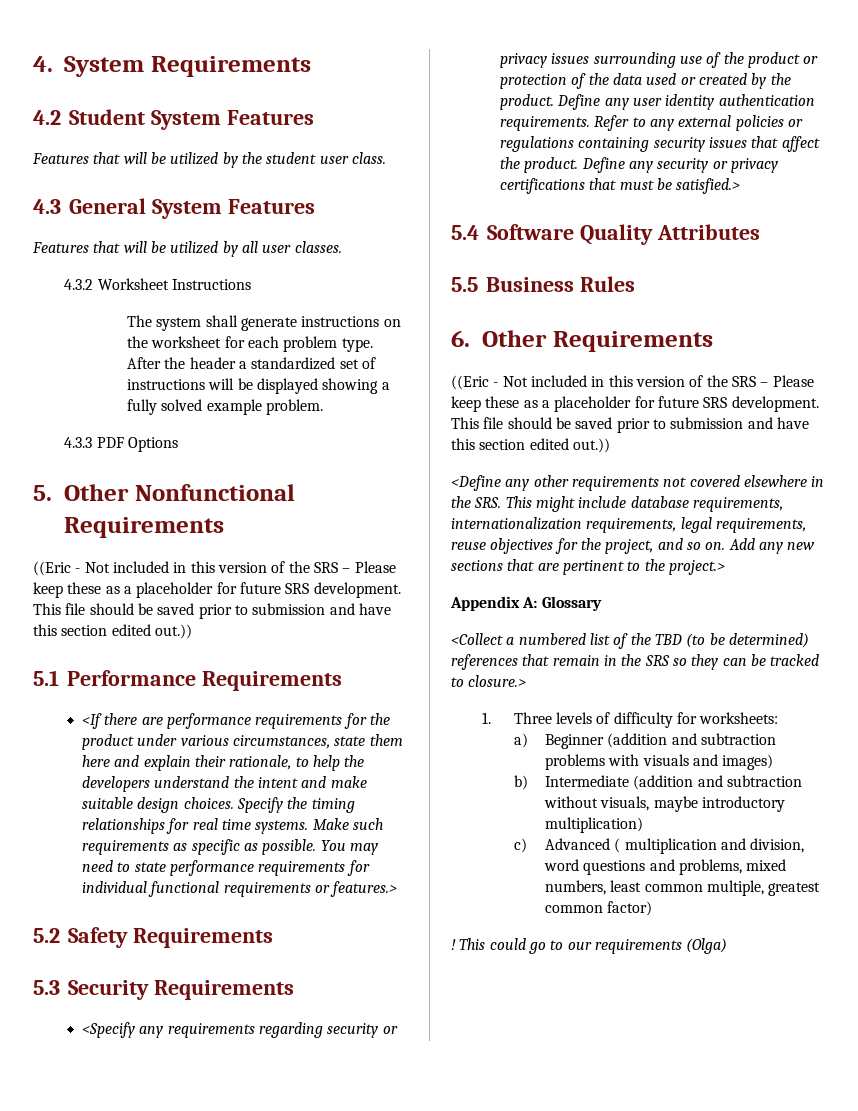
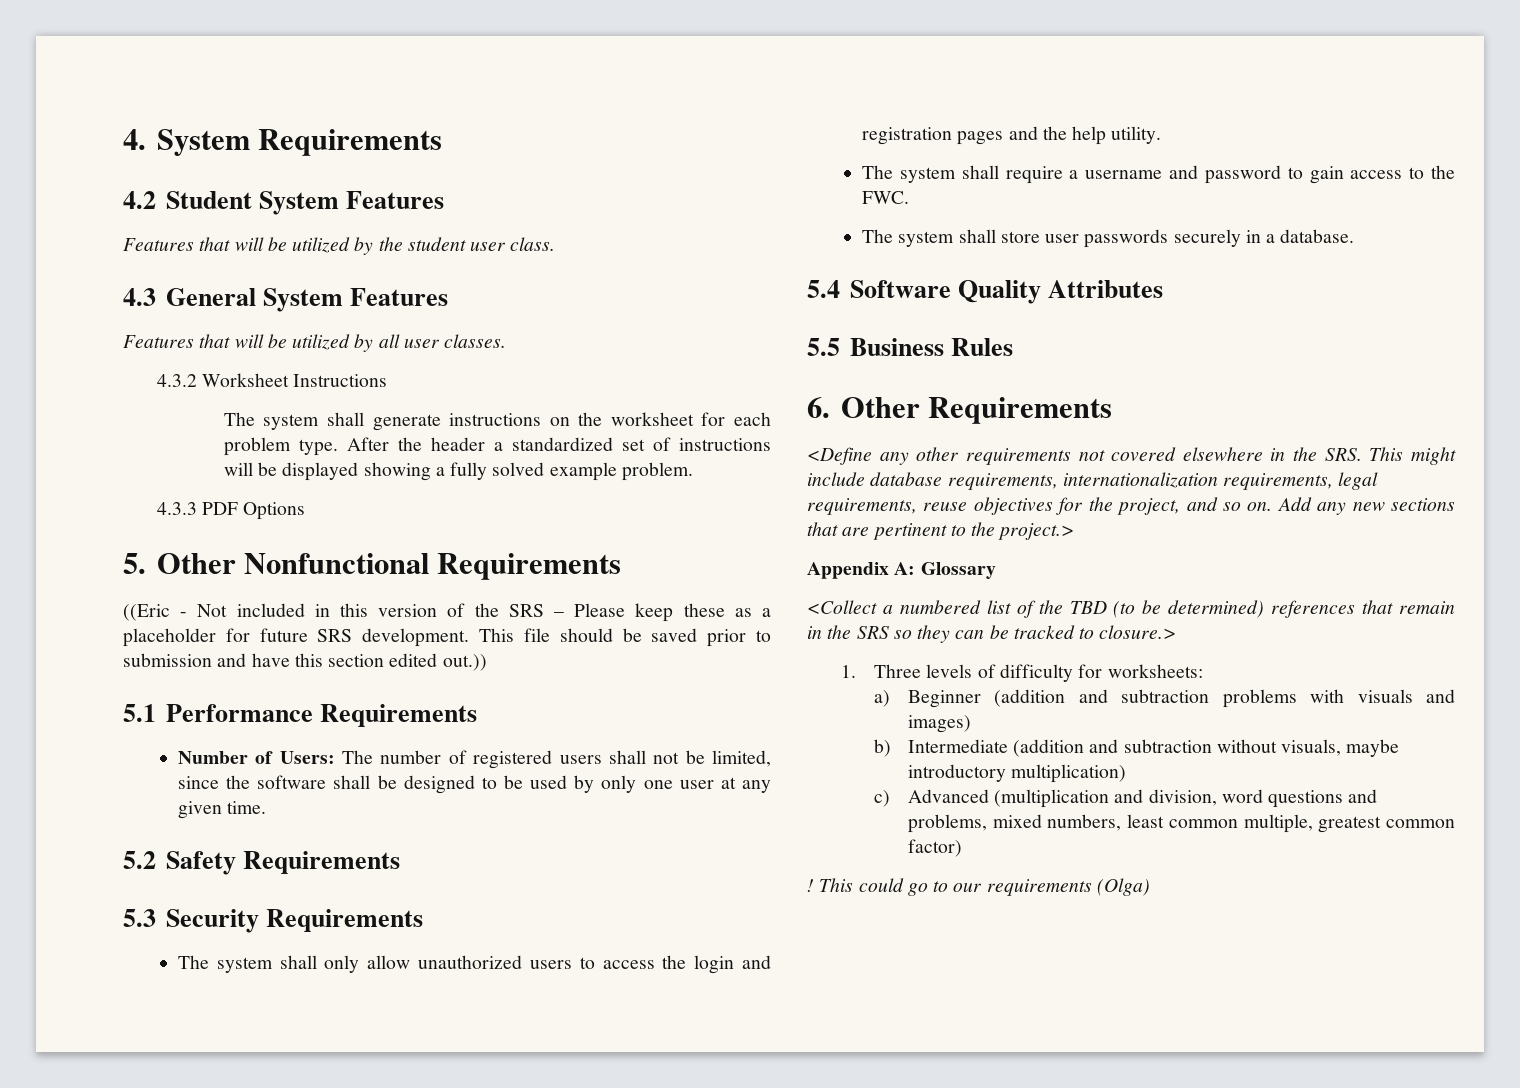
- <If there are performance requirements for the product under various circumstances, state them here and explain their rationale, to help the developers understand the intent and make suitable design choices. Specify the timing relationships for real time systems. Make such requirements as specific as possible. You may need to state performance requirements for individual functional requirements or features.>
+ Number of Users: The number of registered users shall not be limited, since the software shall be designed to be used by only one user at any given time.
- <Specify any requirements regarding security or privacy issues surrounding use of the product or protection of the data used or created by the product. Define any user identity authentication requirements. Refer to any external policies or regulations containing security issues that affect the product. Define any security or privacy certifications that must be satisfied.>
+ The system shall only allow unauthorized users to access the login and registration pages and the help utility.
+ The system shall require a username and password to gain access to the FWC.
+ The system shall store user passwords securely in a database.
  6. Other Requirements
- ((Eric - Not included in this version of the SRS – Please keep these as a placeholder for future SRS development. This file should be saved prior to submission and have this section edited out.))
- c) Advanced ( multiplication and division, word questions and problems, mixed numbers, least common multiple, greatest common factor)
+ c) Advanced (multiplication and division, word questions and problems, mixed numbers, least common multiple, greatest common factor)

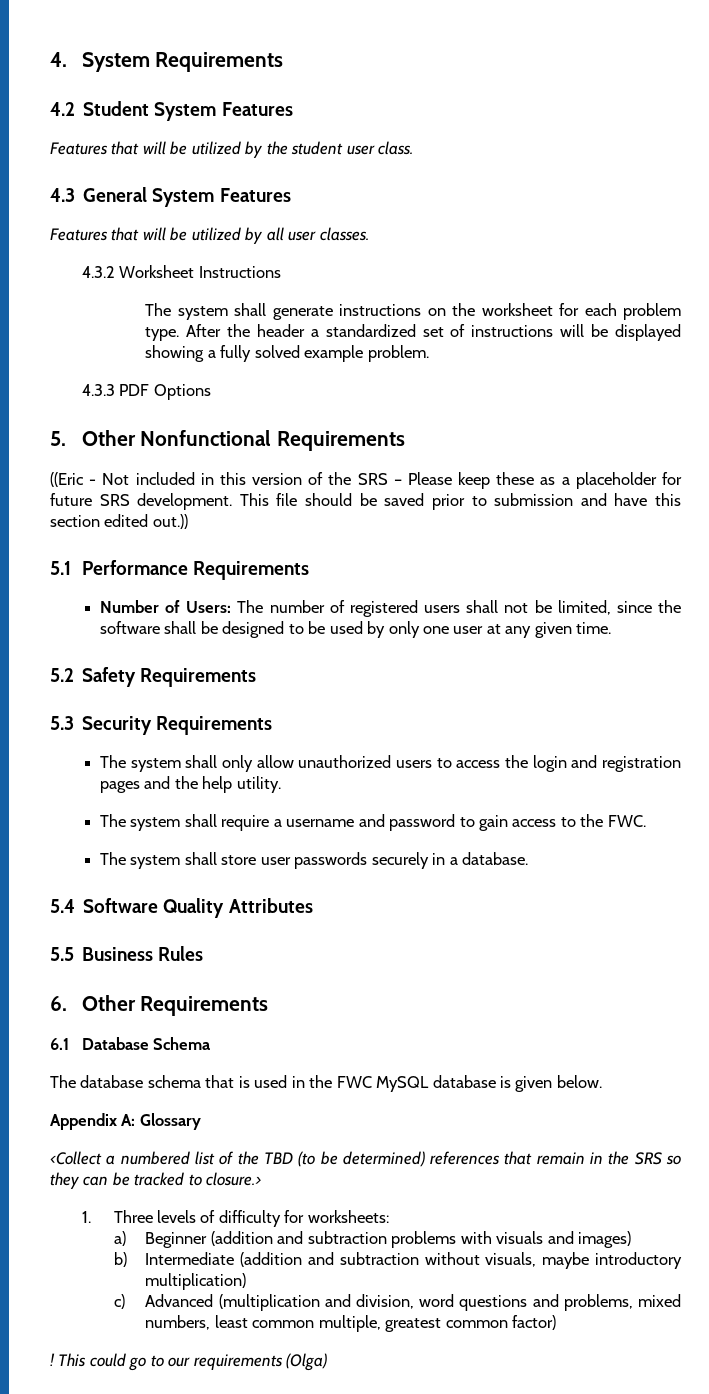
- <Define any other requirements not covered elsewhere in the SRS. This might include database requirements, internationalization requirements, legal requirements, reuse objectives for the project, and so on. Add any new sections that are pertinent to the project.>
+ 6.1 Database Schema
+ The database schema that is used in the FWC MySQL database is given below.

